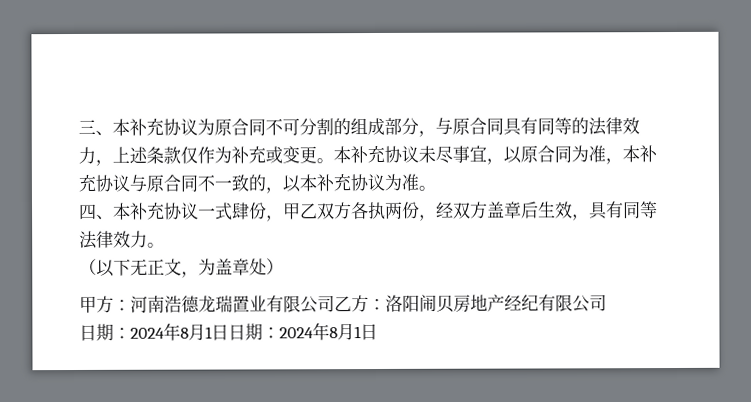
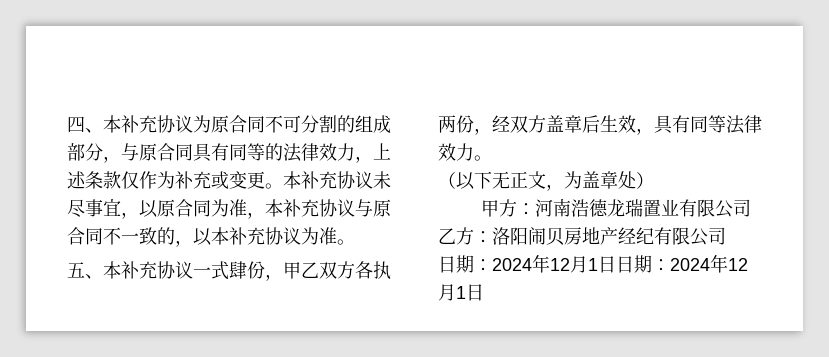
- 三、本补充协议为原合同不可分割的组成部分，与原合同具有同等的法律效力，上述条款仅作为补充或变更。
+ 四、本补充协议为原合同不可分割的组成部分，与原合同具有同等的法律效力，上述条款仅作为补充或变更。
- 四、本补充协议一式肆份，甲乙双方各执两份，经双方盖章后生效，具有同等法律效力。
+ 五、本补充协议一式肆份，甲乙双方各执两份，经双方盖章后生效，具有同等法律效力。
- 日期：2024年8月1日日期：2024年8月1日
+ 日期：2024年12月1日日期：2024年12月1日

